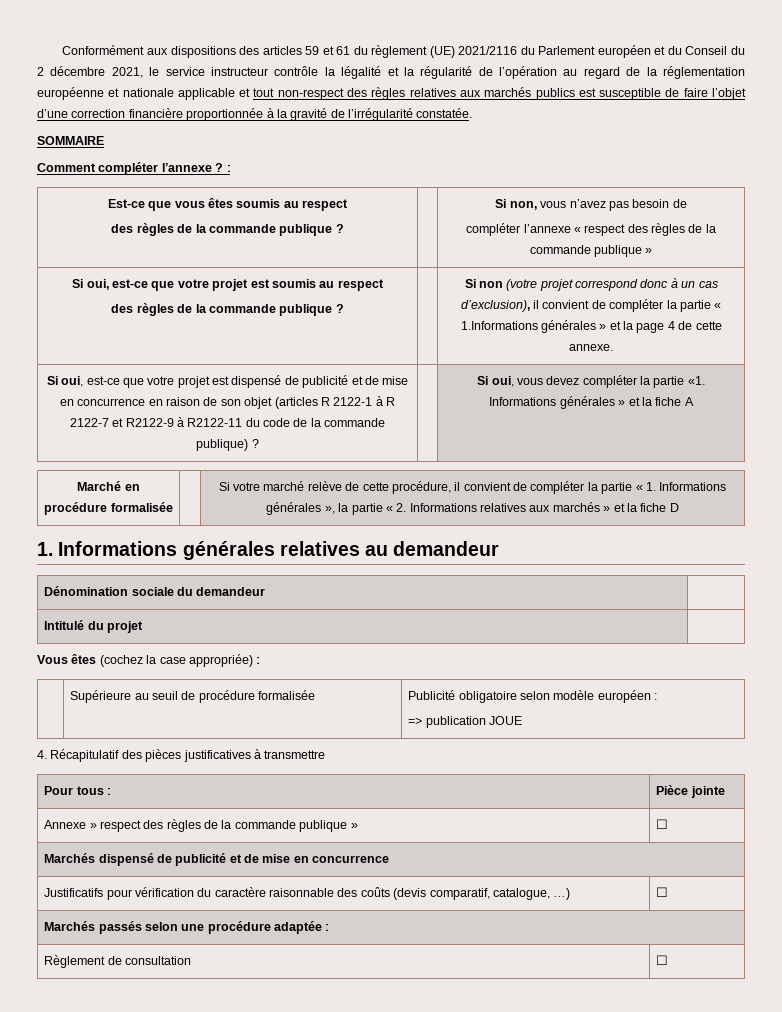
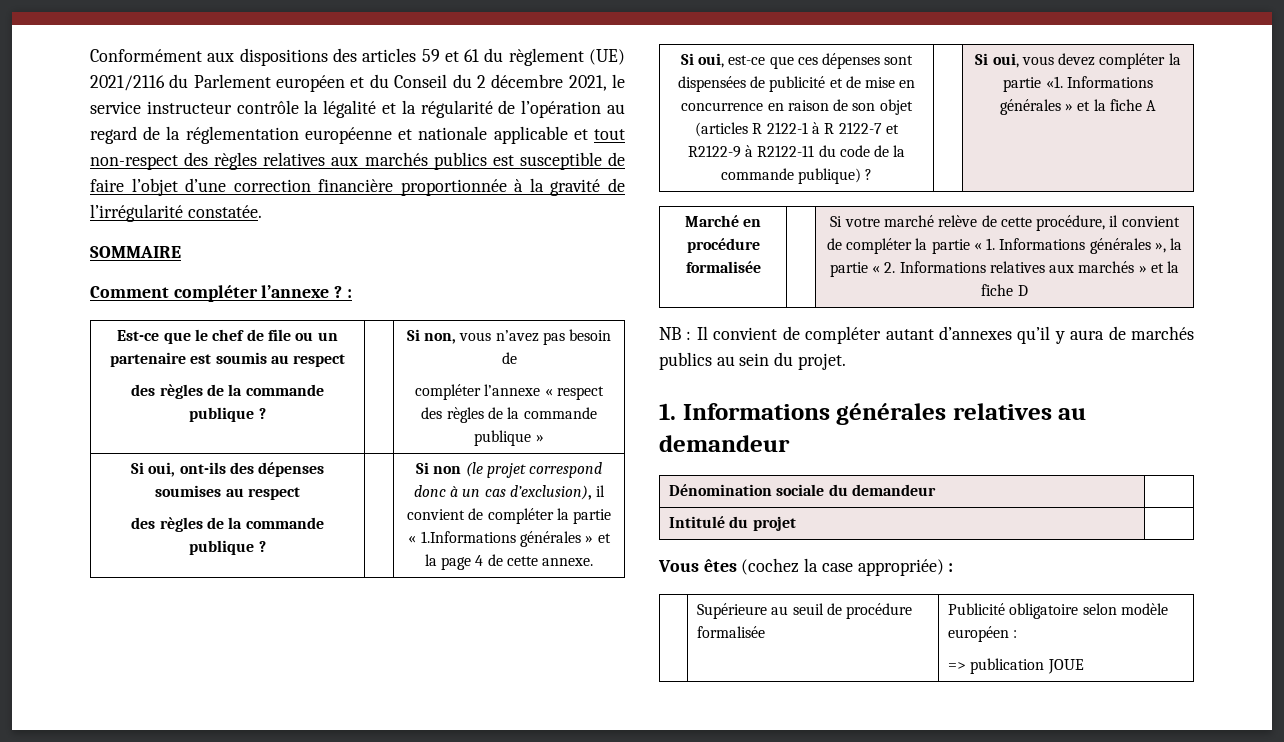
- Est-ce que vous êtes soumis au respect
+ Est-ce que le chef de file ou un partenaire est soumis au respect
- Si oui, est-ce que votre projet est soumis au respect
+ Si oui, ont-ils des dépenses soumises au respect
- Si non (votre projet correspond donc à un cas d’exclusion), il convient de compléter la partie « 1.Informations générales » et la page 4 de cette annexe.
+ Si non (le projet correspond donc à un cas d’exclusion), il convient de compléter la partie « 1.Informations générales » et la page 4 de cette annexe.
- Si oui, est-ce que votre projet est dispensé de publicité et de mise en concurrence en raison de son objet (articles R 2122-1 à R 2122-7 et R2122-9 à R2122-11 du code de la commande publique) ?
+ Si oui, est-ce que ces dépenses sont dispensées de publicité et de mise en concurrence en raison de son objet (articles R 2122-1 à R 2122-7 et R2122-9 à R2122-11 du code de la commande publique) ?
+ NB : Il convient de compléter autant d’annexes qu’il y aura de marchés publics au sein du projet.
- 4. Récapitulatif des pièces justificatives à transmettre
- Pour tous : | Pièce jointe
- Annexe » respect des règles de la commande publique » | ☐
- Marchés dispensé de publicité et de mise en concurrence
- Justificatifs pour vérification du caractère raisonnable des coûts (devis comparatif, catalogue, …) | ☐
- Marchés passés selon une procédure adaptée :
- Règlement de consultation | ☐

